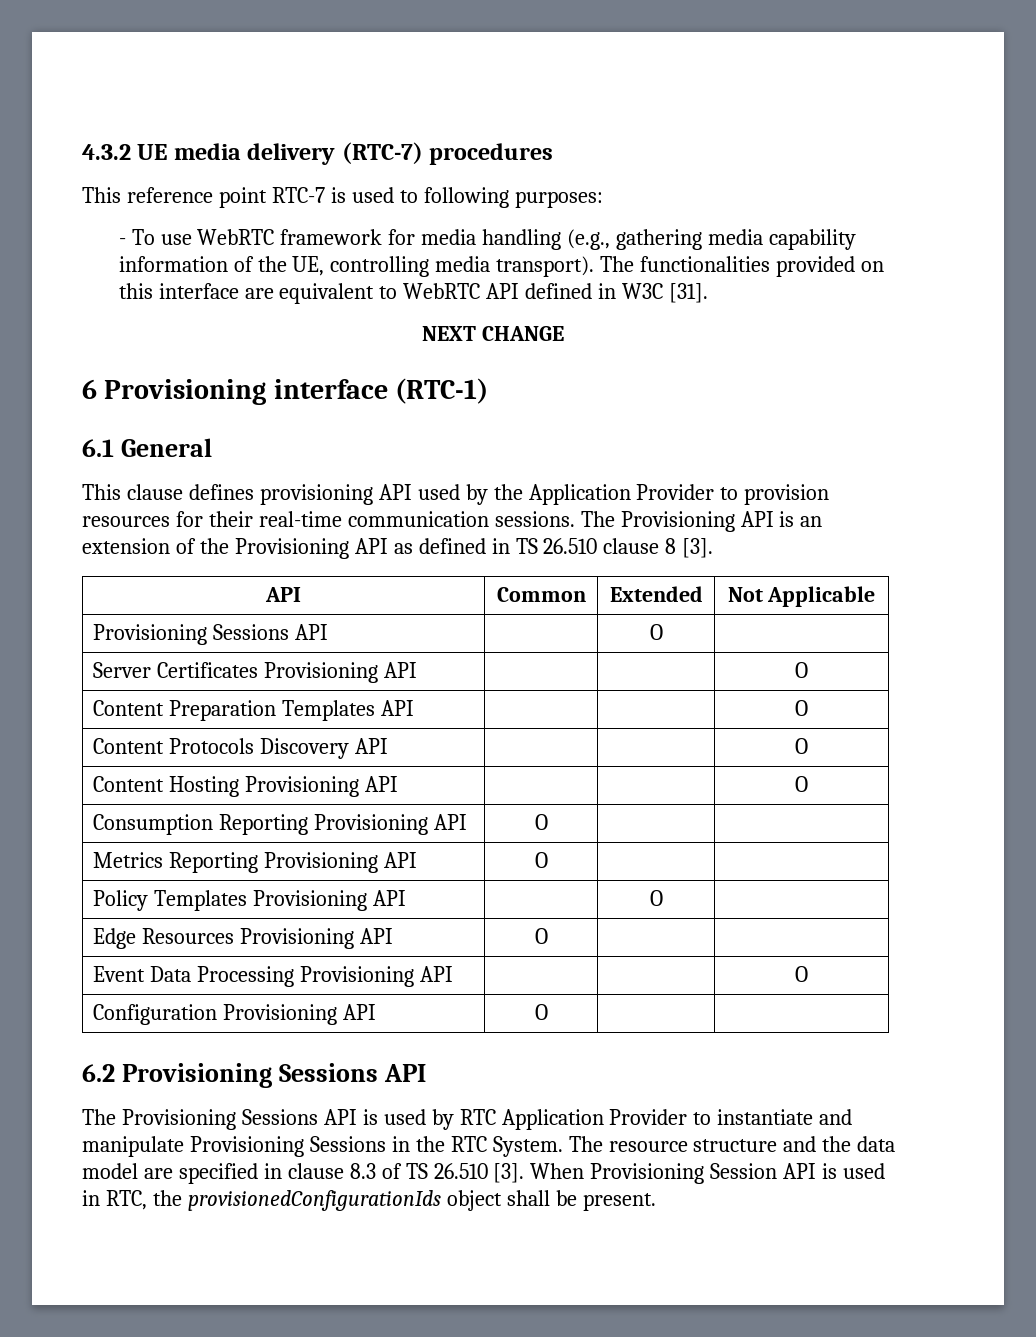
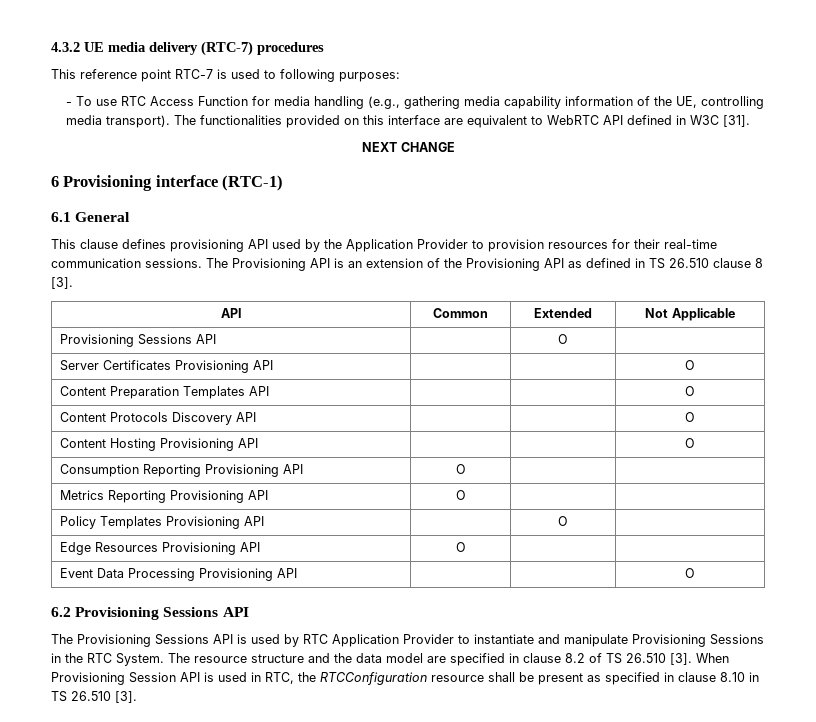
- - To use WebRTC framework for media handling (e.g., gathering media capability information of the UE, controlling media transport).
+ - To use RTC Access Function for media handling (e.g., gathering media capability information of the UE, controlling media transport).
- Configuration Provisioning API | O | |
- The resource structure and the data model are specified in clause 8.3 of TS 26.510 [3].
+ The resource structure and the data model are specified in clause 8.2 of TS 26.510 [3].
- When Provisioning Session API is used in RTC, the provisionedConfigurationIds object shall be present.
+ When Provisioning Session API is used in RTC, the RTCConfiguration resource shall be present as specified in clause 8.10 in TS 26.510 [3].

